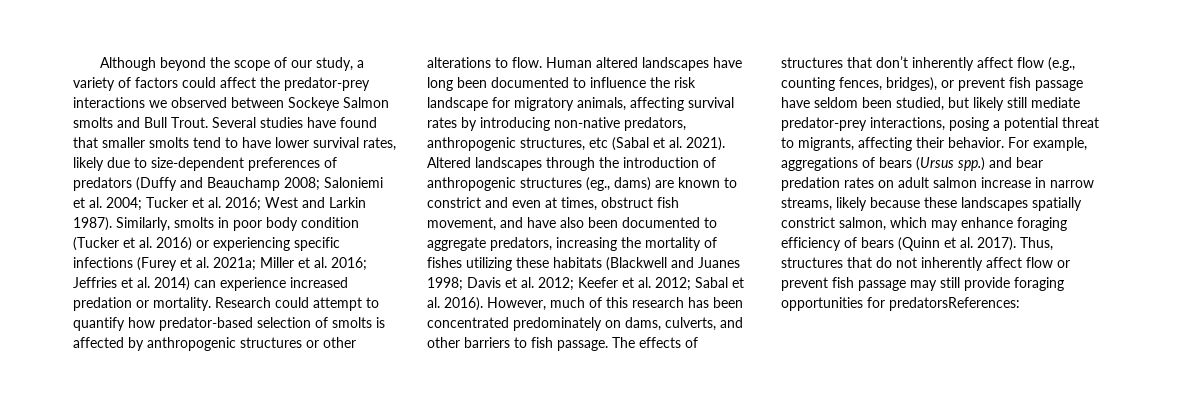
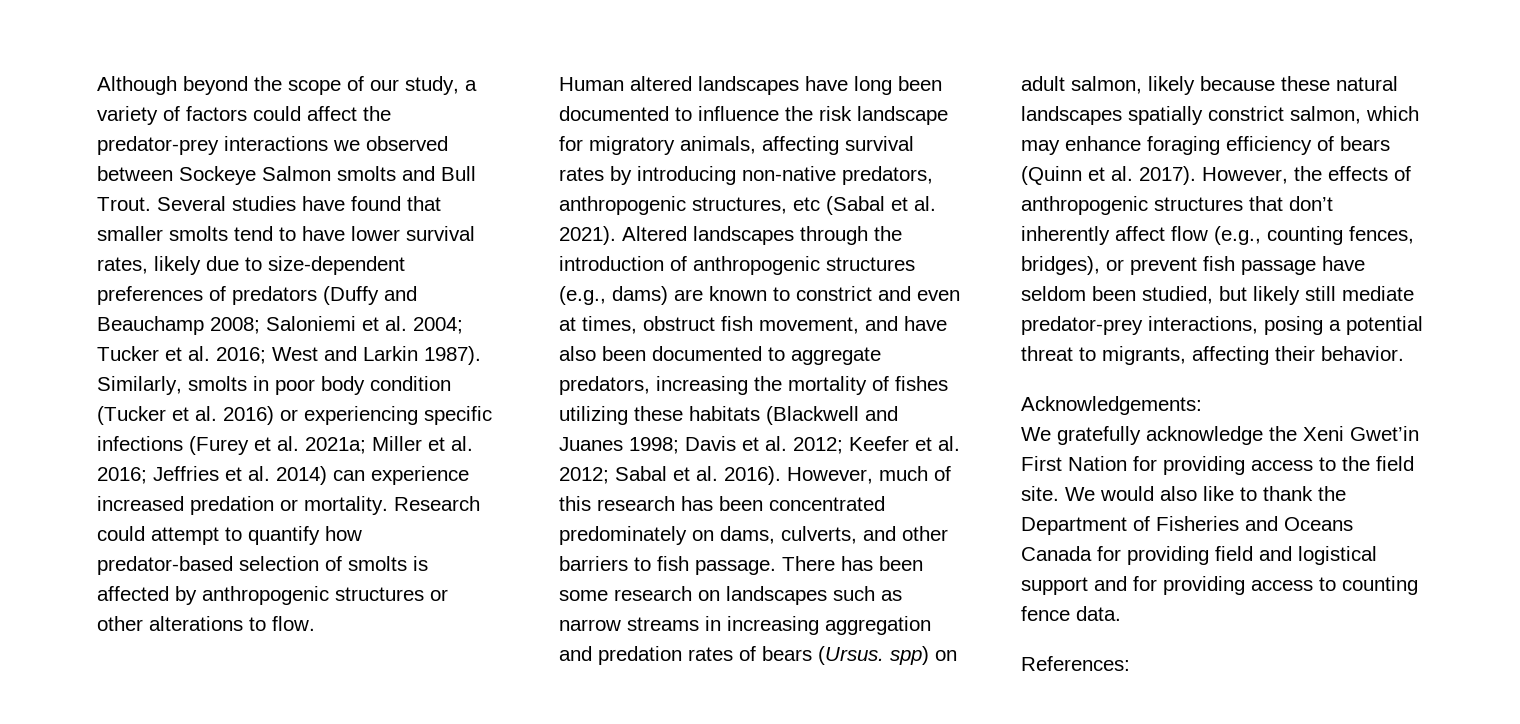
- Research could attempt to quantify how predator-based selection of smolts is affected by anthropogenic structures or other alterations to flow. Human altered landscapes have long been documented to influence the risk landscape for migratory animals, affecting survival rates by introducing non-native predators, anthropogenic structures, etc (Sabal et al. 2021).
+ Research could attempt to quantify how predator-based selection of smolts is affected by anthropogenic structures or other alterations to flow.
+ Human altered landscapes have long been documented to influence the risk landscape for migratory animals, affecting survival rates by introducing non-native predators, anthropogenic structures, etc (Sabal et al. 2021).
- Altered landscapes through the introduction of anthropogenic structures (eg., dams) are known to constrict and even at times, obstruct fish movement, and have also been documented to aggregate predators, increasing the mortality of fishes utilizing these habitats (Blackwell and Juanes 1998; Davis et al. 2012; Keefer et al. 2012; Sabal et al. 2016).
+ Altered landscapes through the introduction of anthropogenic structures (e.g., dams) are known to constrict and even at times, obstruct fish movement, and have also been documented to aggregate predators, increasing the mortality of fishes utilizing these habitats (Blackwell and Juanes 1998; Davis et al. 2012; Keefer et al. 2012; Sabal et al. 2016).
- The effects of structures that don’t inherently affect flow (e.g., counting fences, bridges), or prevent fish passage have seldom been studied, but likely still mediate predator-prey interactions, posing a potential threat to migrants, affecting their behavior. For example, aggregations of bears (Ursus spp.) and bear predation rates on adult salmon increase in narrow streams, likely because these landscapes spatially constrict salmon, which may enhance foraging efficiency of bears (Quinn et al. 2017). Thus, structures that do not inherently affect flow or prevent fish passage may still provide foraging opportunities for predatorsReferences:
+ There has been some research on landscapes such as narrow streams in increasing aggregation and predation rates of bears (Ursus. spp) on adult salmon, likely because these natural landscapes spatially constrict salmon, which may enhance foraging efficiency of bears (Quinn et al. 2017). However, the effects of anthropogenic structures that don’t inherently affect flow (e.g., counting fences, bridges), or prevent fish passage have seldom been studied, but likely still mediate predator-prey interactions, posing a potential threat to migrants, affecting their behavior.
+ Acknowledgements:
+ We gratefully acknowledge the Xeni Gwet’in First Nation for providing access to the field site. We would also like to thank the Department of Fisheries and Oceans Canada for providing field and logistical support and for providing access to counting fence data.
+ References:

